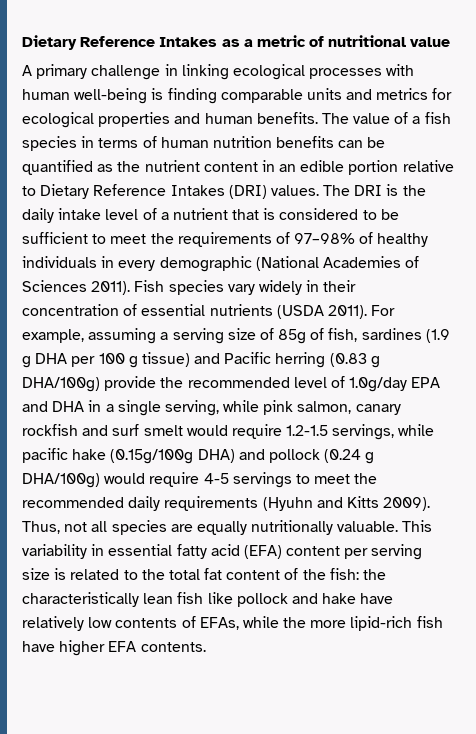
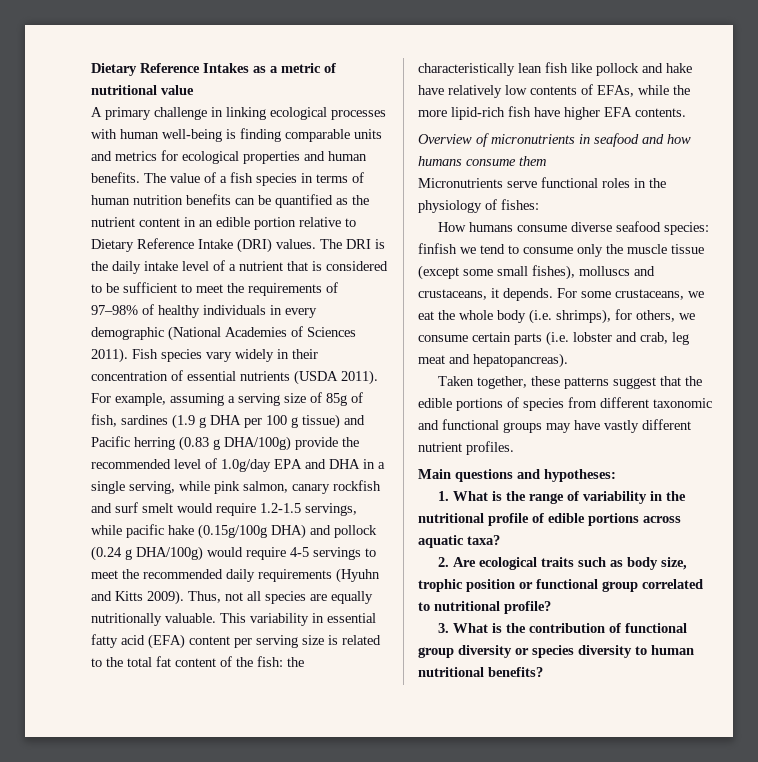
- The value of a fish species in terms of human nutrition benefits can be quantified as the nutrient content in an edible portion relative to Dietary Reference Intakes (DRI) values.
+ The value of a fish species in terms of human nutrition benefits can be quantified as the nutrient content in an edible portion relative to Dietary Reference Intake (DRI) values.
+ Overview of micronutrients in seafood and how humans consume them
+ Micronutrients serve functional roles in the physiology of fishes:
+ How humans consume diverse seafood species: finfish we tend to consume only the muscle tissue (except some small fishes), molluscs and crustaceans, it depends. For some crustaceans, we eat the whole body (i.e. shrimps), for others, we consume certain parts (i.e. lobster and crab, leg meat and hepatopancreas).
+ Taken together, these patterns suggest that the edible portions of species from different taxonomic and functional groups may have vastly different nutrient profiles.
+ Main questions and hypotheses:
+ 1. What is the range of variability in the nutritional profile of edible portions across aquatic taxa?
+ 2. Are ecological traits such as body size, trophic position or functional group correlated to nutritional profile?
+ 3. What is the contribution of functional group diversity or species diversity to human nutritional benefits?

